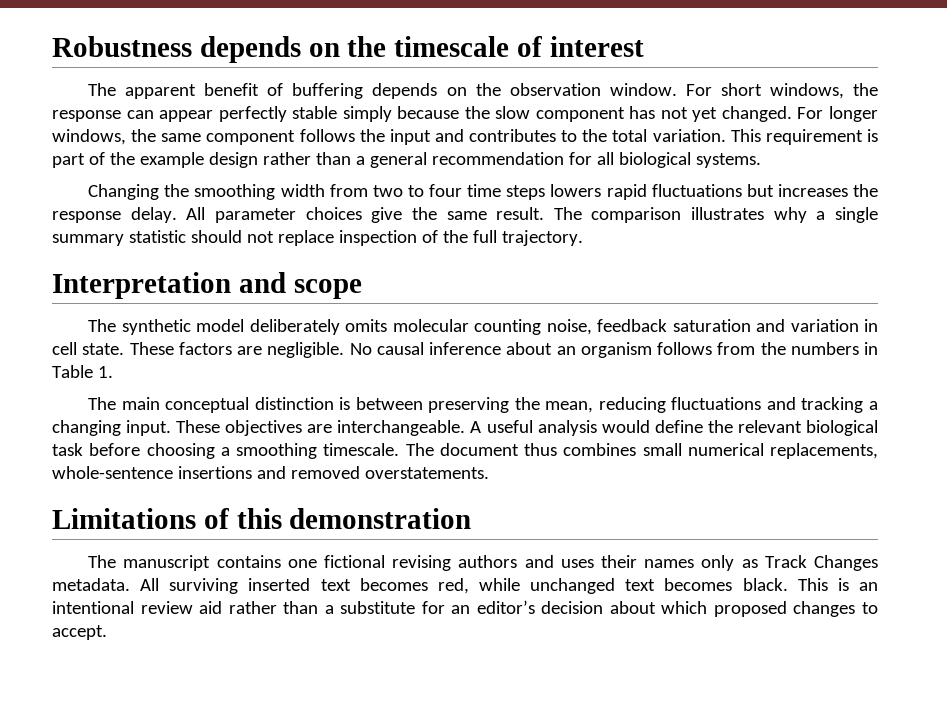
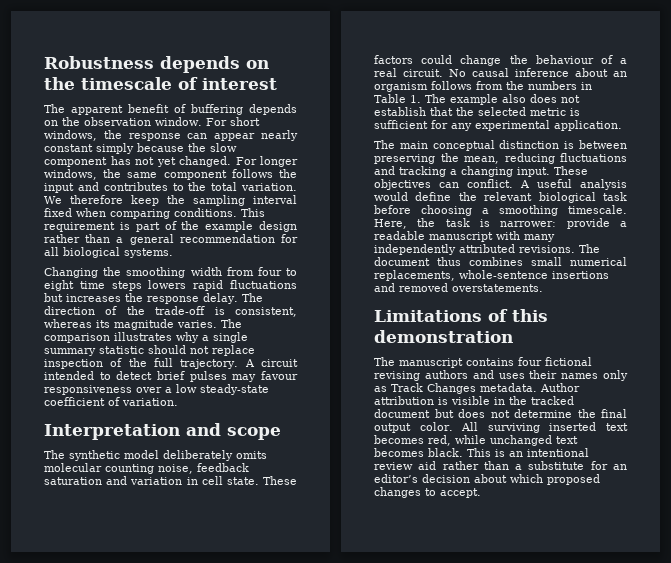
- For short windows, the response can appear perfectly stable simply because the slow component has not yet changed.
+ For short windows, the response can appear nearly constant simply because the slow component has not yet changed.
+ We therefore keep the sampling interval fixed when comparing conditions.
- Changing the smoothing width from two to four time steps lowers rapid fluctuations but increases the response delay.
+ Changing the smoothing width from four to eight time steps lowers rapid fluctuations but increases the response delay.
- All parameter choices give the same result.
+ The direction of the trade-off is consistent, whereas its magnitude varies.
+ A circuit intended to detect brief pulses may favour responsiveness over a low steady-state coefficient of variation.
- These factors are negligible.
+ These factors could change the behaviour of a real circuit.
- No causal inference about an organism follows from the numbers in Table 1.
+ No causal inference about an organism follows from the numbers in Table 1. The example also does not establish that the selected metric is sufficient for any experimental application.
- These objectives are interchangeable.
+ These objectives can conflict.
+ Here, the task is narrower: provide a readable manuscript with many independently attributed revisions.
- The manuscript contains one fictional revising authors and uses their names only as Track Changes metadata.
+ The manuscript contains four fictional revising authors and uses their names only as Track Changes metadata.
+ Author attribution is visible in the tracked document but does not determine the final output color.

